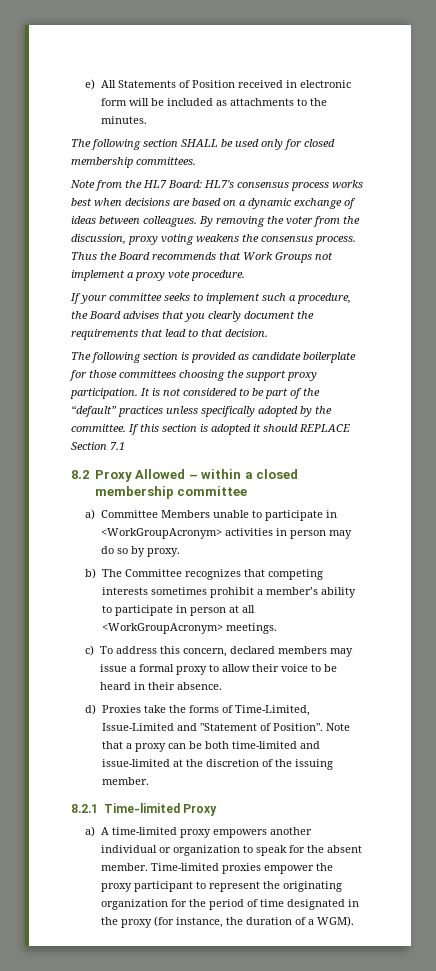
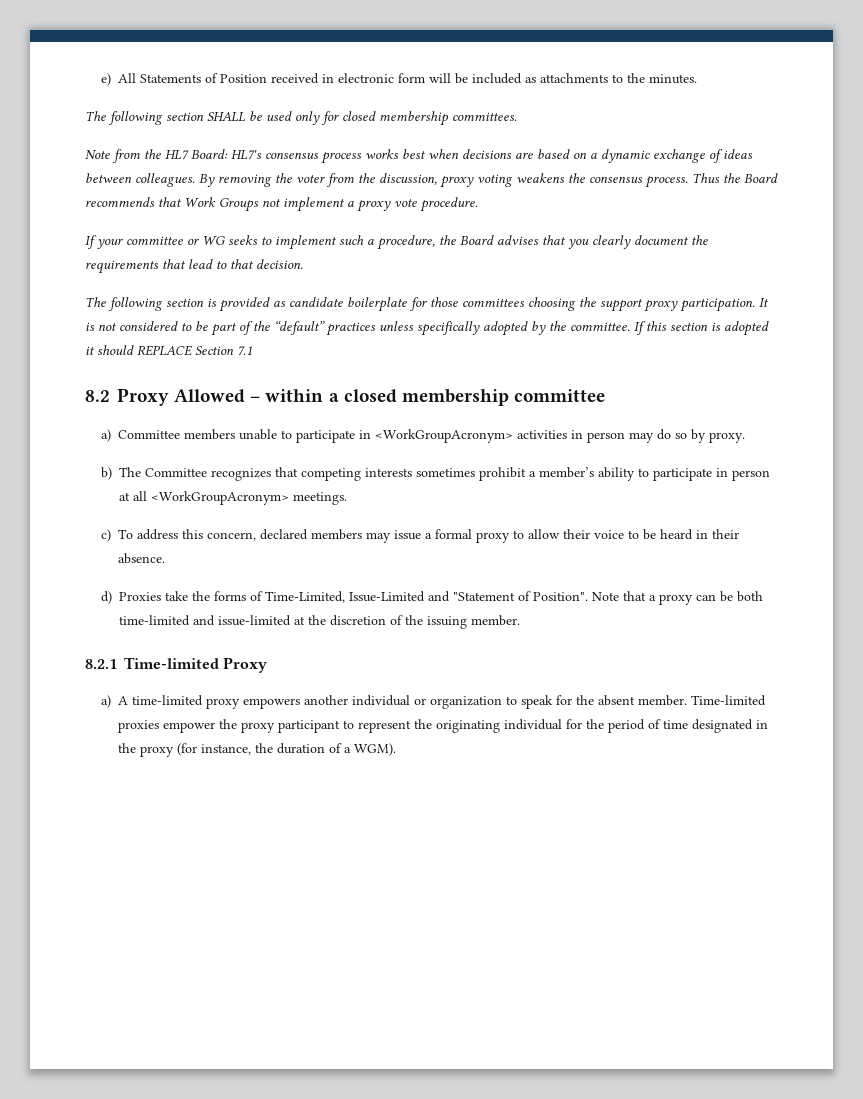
- If your committee seeks to implement such a procedure, the Board advises that you clearly document the requirements that lead to that decision.
+ If your committee or WG seeks to implement such a procedure, the Board advises that you clearly document the requirements that lead to that decision.
- a) Committee Members unable to participate in <WorkGroupAcronym> activities in person may do so by proxy.
+ a) Committee members unable to participate in <WorkGroupAcronym> activities in person may do so by proxy.
- Time-limited proxies empower the proxy participant to represent the originating organization for the period of time designated in the proxy (for instance, the duration of a WGM).
+ Time-limited proxies empower the proxy participant to represent the originating individual for the period of time designated in the proxy (for instance, the duration of a WGM).

